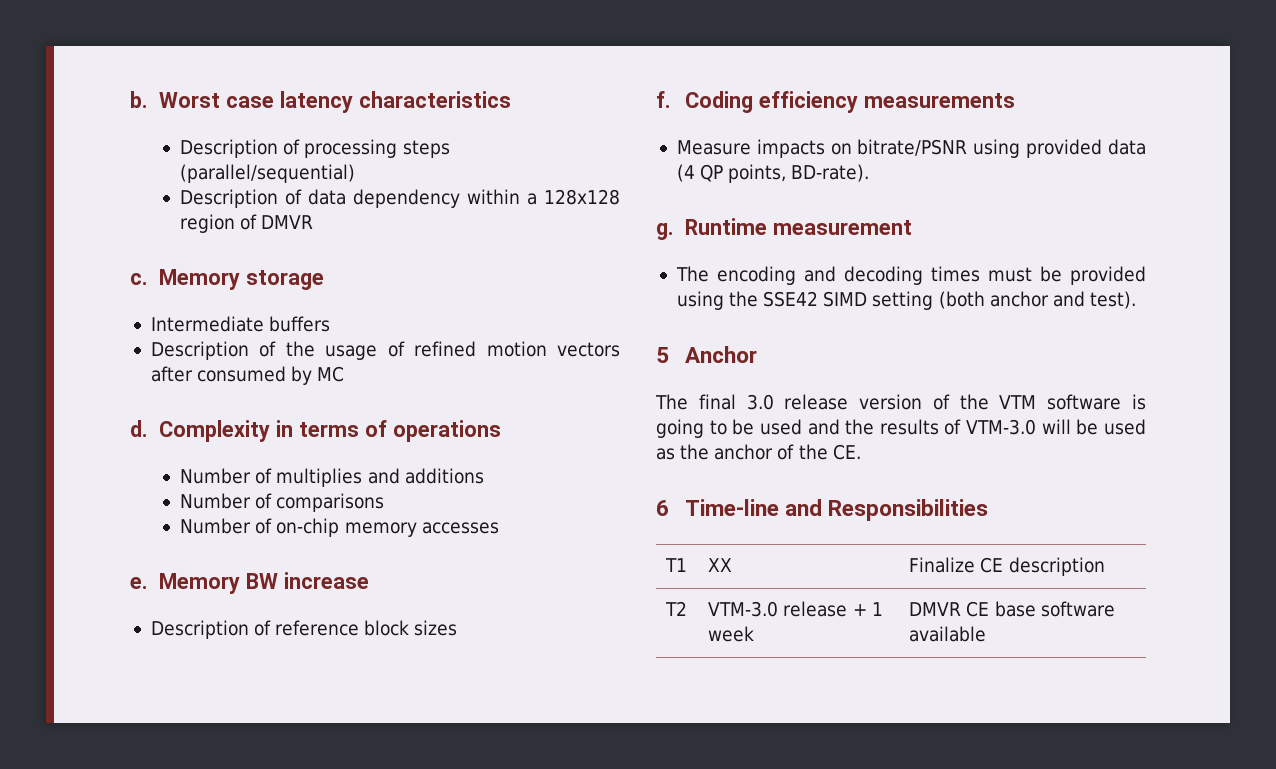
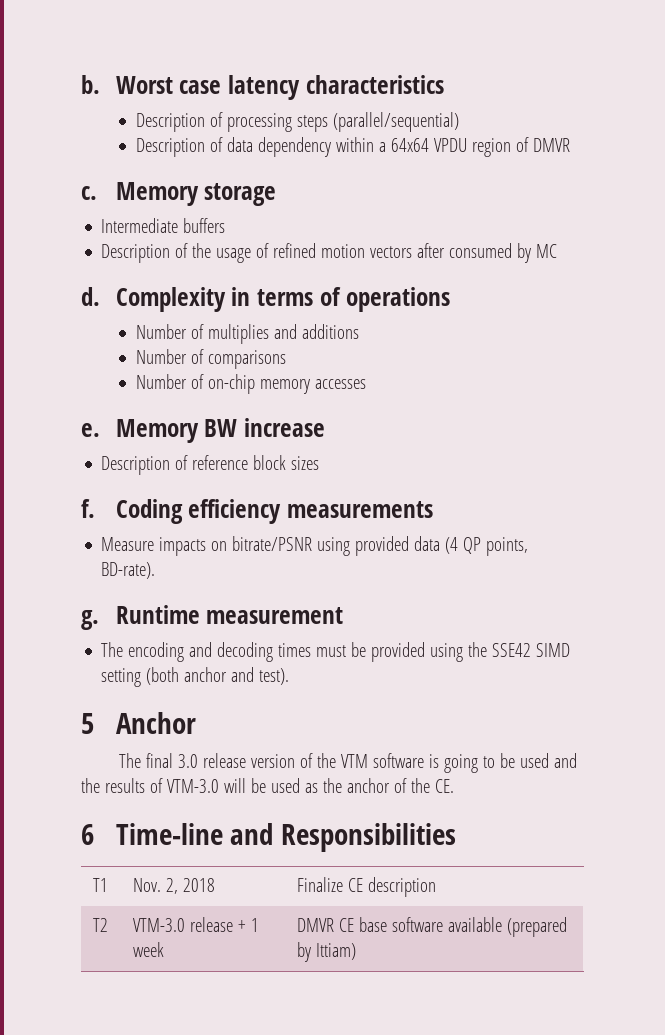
- Description of data dependency within a 128x128 region of DMVR
+ Description of data dependency within a 64x64 VPDU region of DMVR
- T1 | XX | Finalize CE description
+ T1 | Nov. 2, 2018 | Finalize CE description
- T2 | VTM-3.0 release + 1 week | DMVR CE base software available
+ T2 | VTM-3.0 release + 1 week | DMVR CE base software available (prepared by Ittiam)

